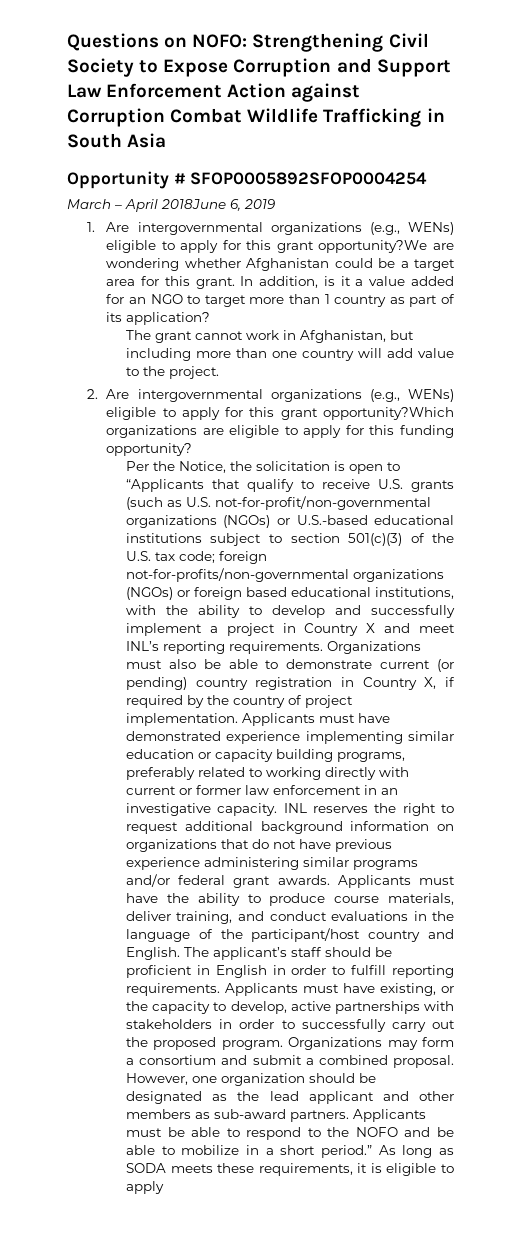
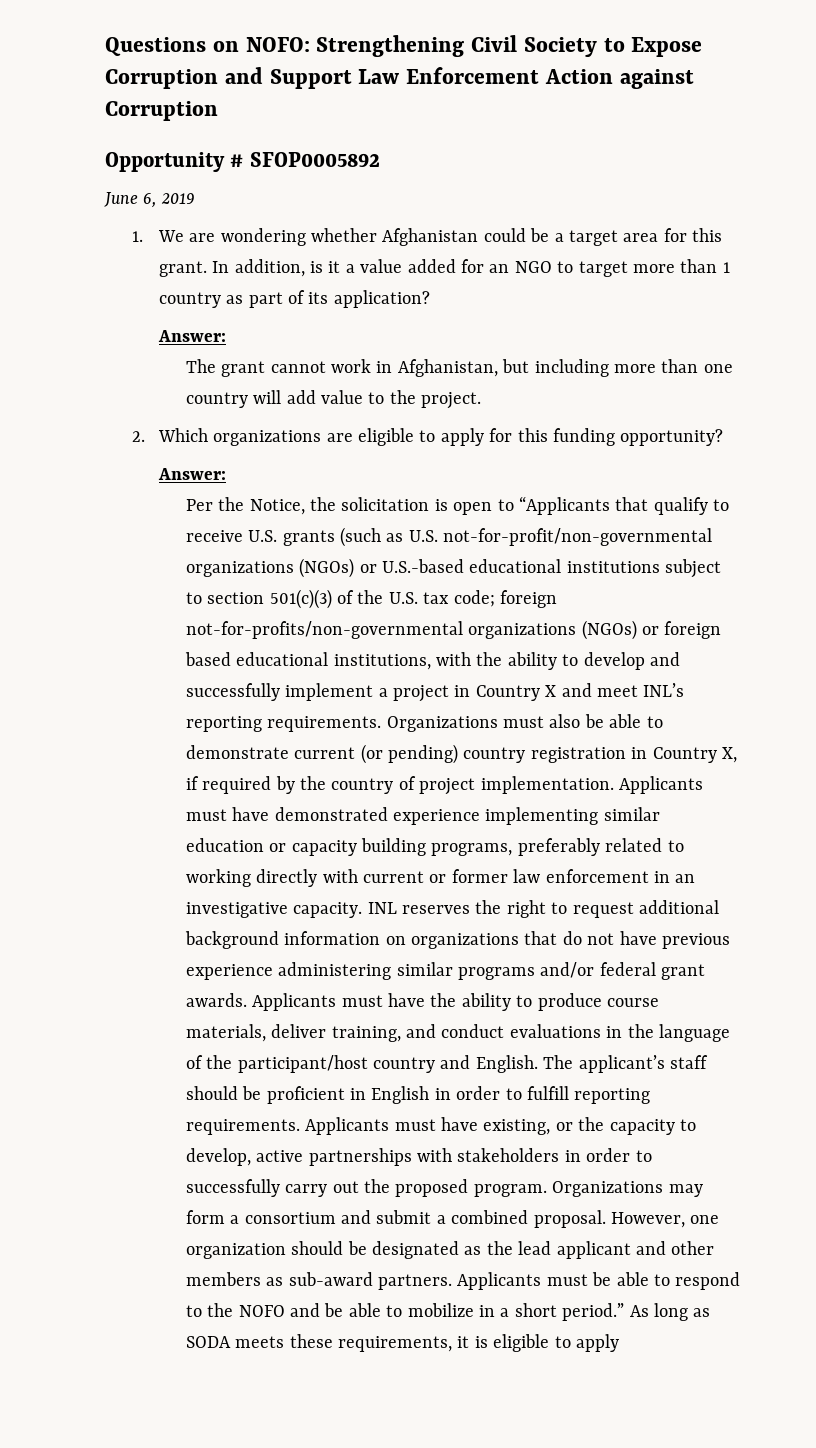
- Questions on NOFO: Strengthening Civil Society to Expose Corruption and Support Law Enforcement Action against Corruption Combat Wildlife Trafficking in South Asia
- Opportunity # SFOP0005892SFOP0004254
- March – April 2018June 6, 2019
- 1. Are intergovernmental organizations (e.g., WENs) eligible to apply for this grant opportunity?We are wondering whether Afghanistan could be a target area for this grant.
+ Questions on NOFO: Strengthening Civil Society to Expose Corruption and Support Law Enforcement Action against Corruption
+ Opportunity # SFOP0005892
+ June 6, 2019
+ 1. We are wondering whether Afghanistan could be a target area for this grant.
  In addition, is it a value added for an NGO to target more than 1 country as part of its application?
+ Answer:
- 2. Are intergovernmental organizations (e.g., WENs) eligible to apply for this grant opportunity?Which organizations are eligible to apply for this funding opportunity?
+ 2. Which organizations are eligible to apply for this funding opportunity?
+ Answer:

